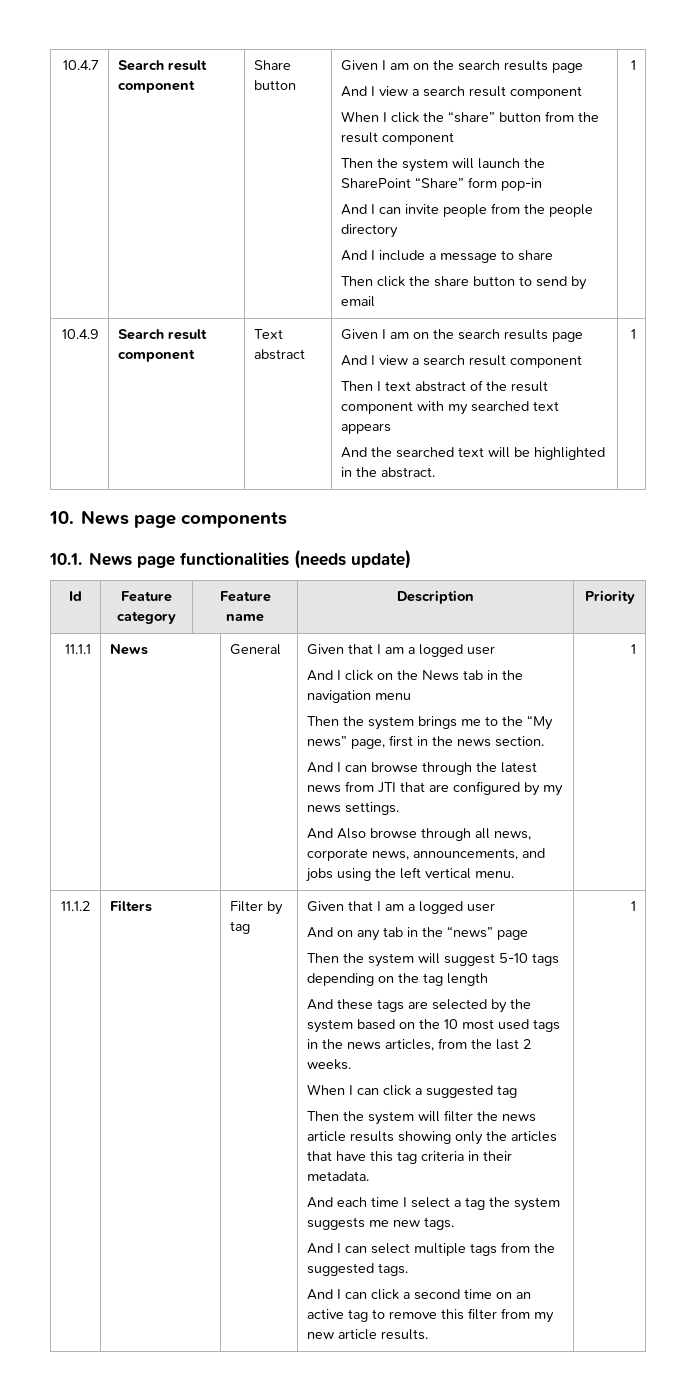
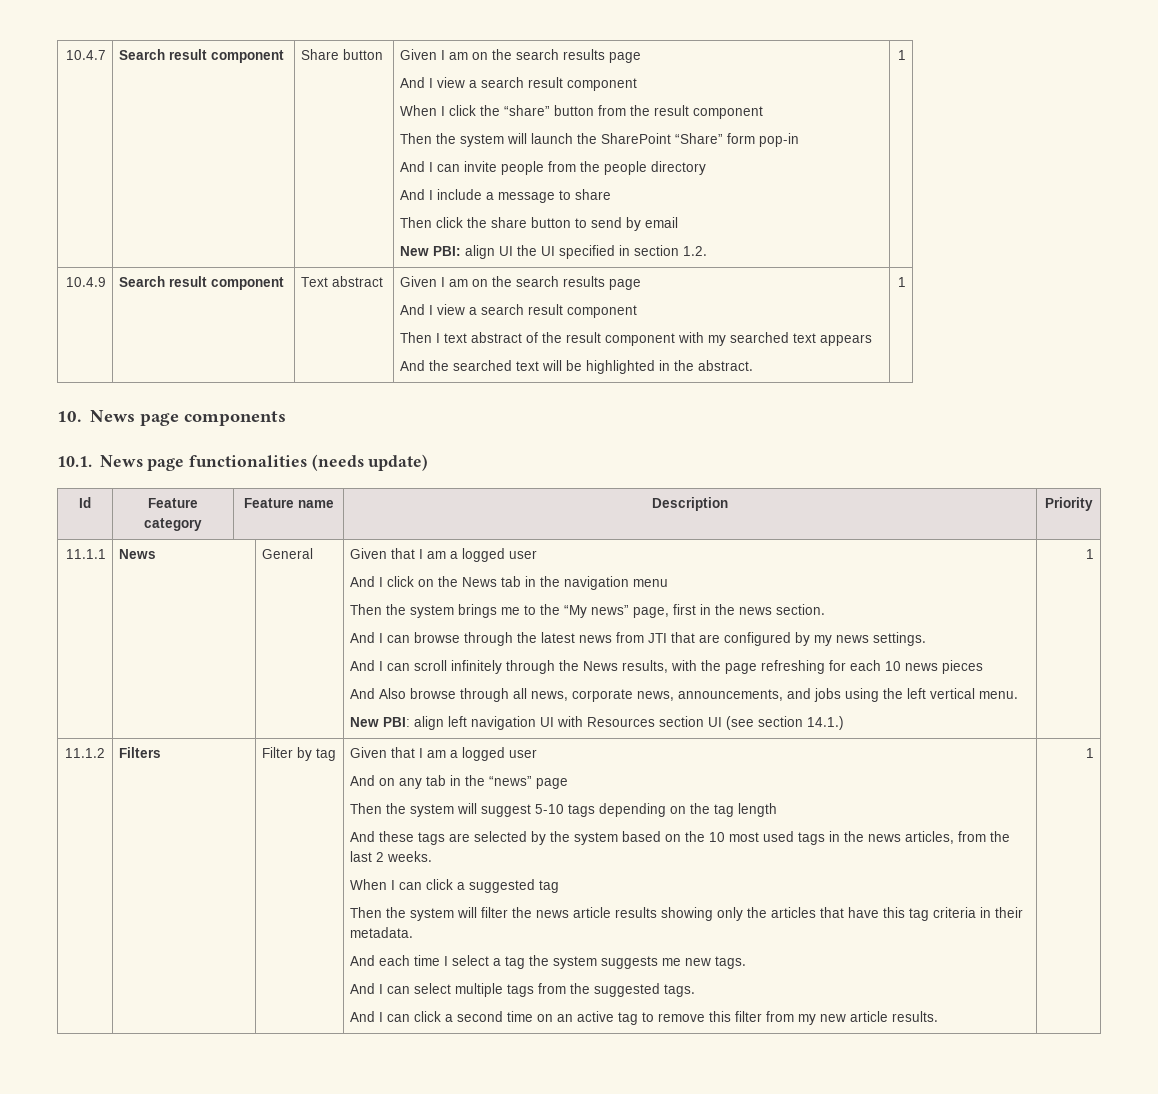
+ New PBI: align UI the UI specified in section 1.2.
+ And I can scroll infinitely through the News results, with the page refreshing for each 10 news pieces
+ New PBI: align left navigation UI with Resources section UI (see section 14.1.)

